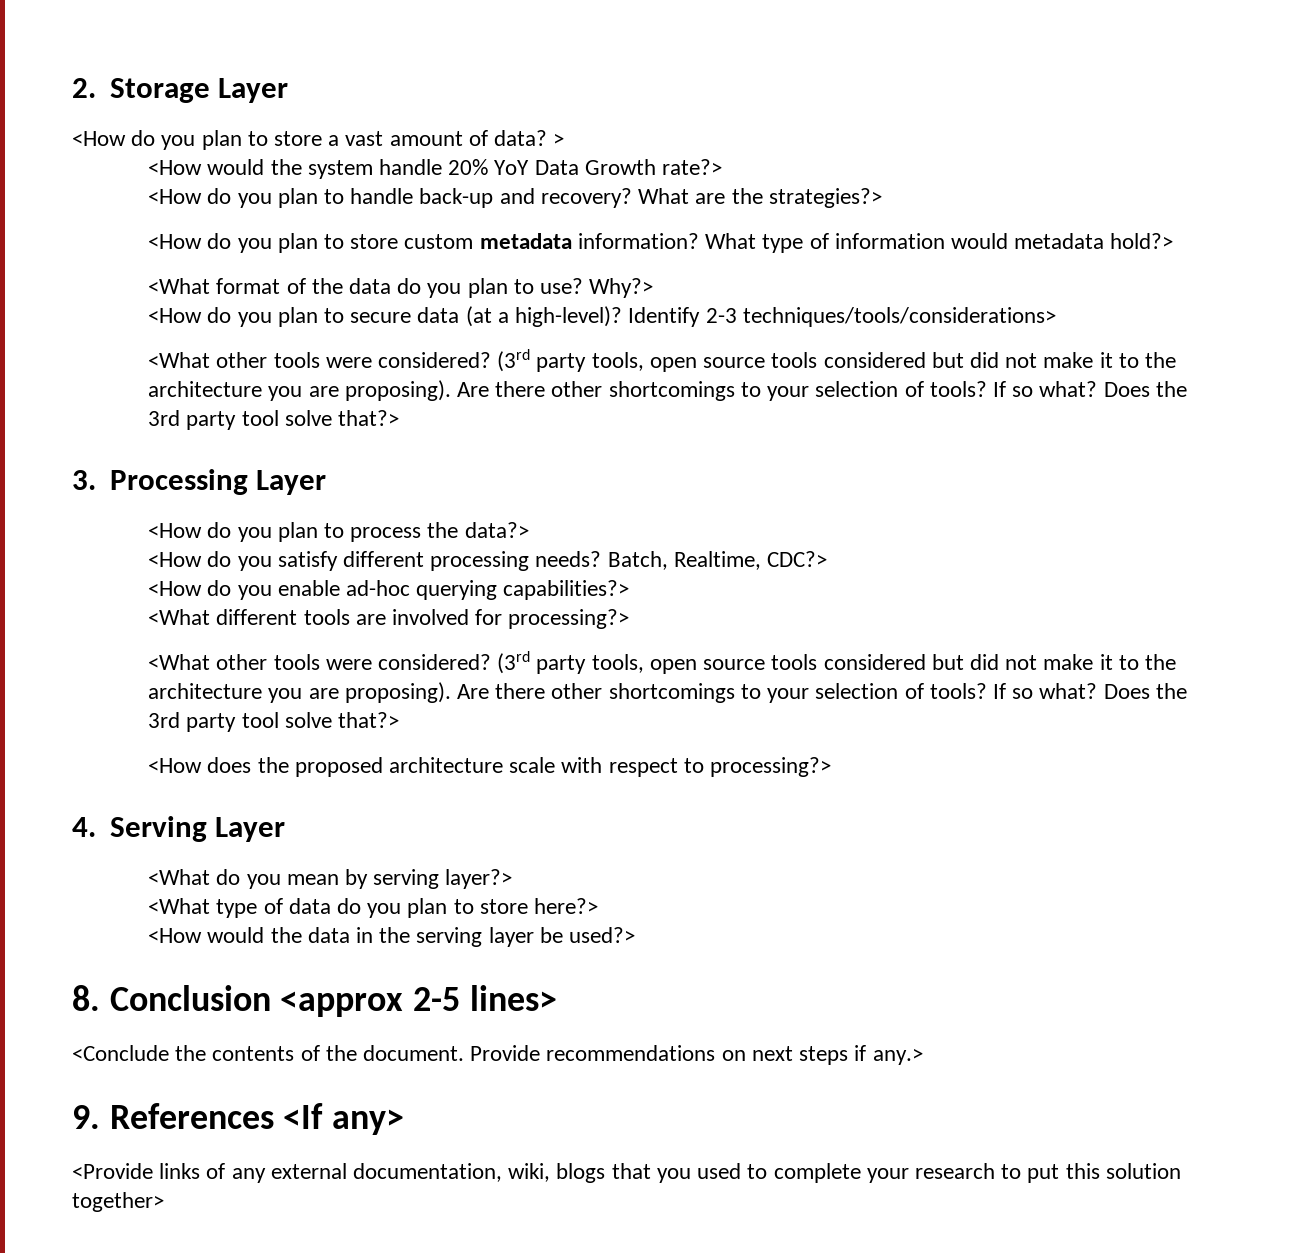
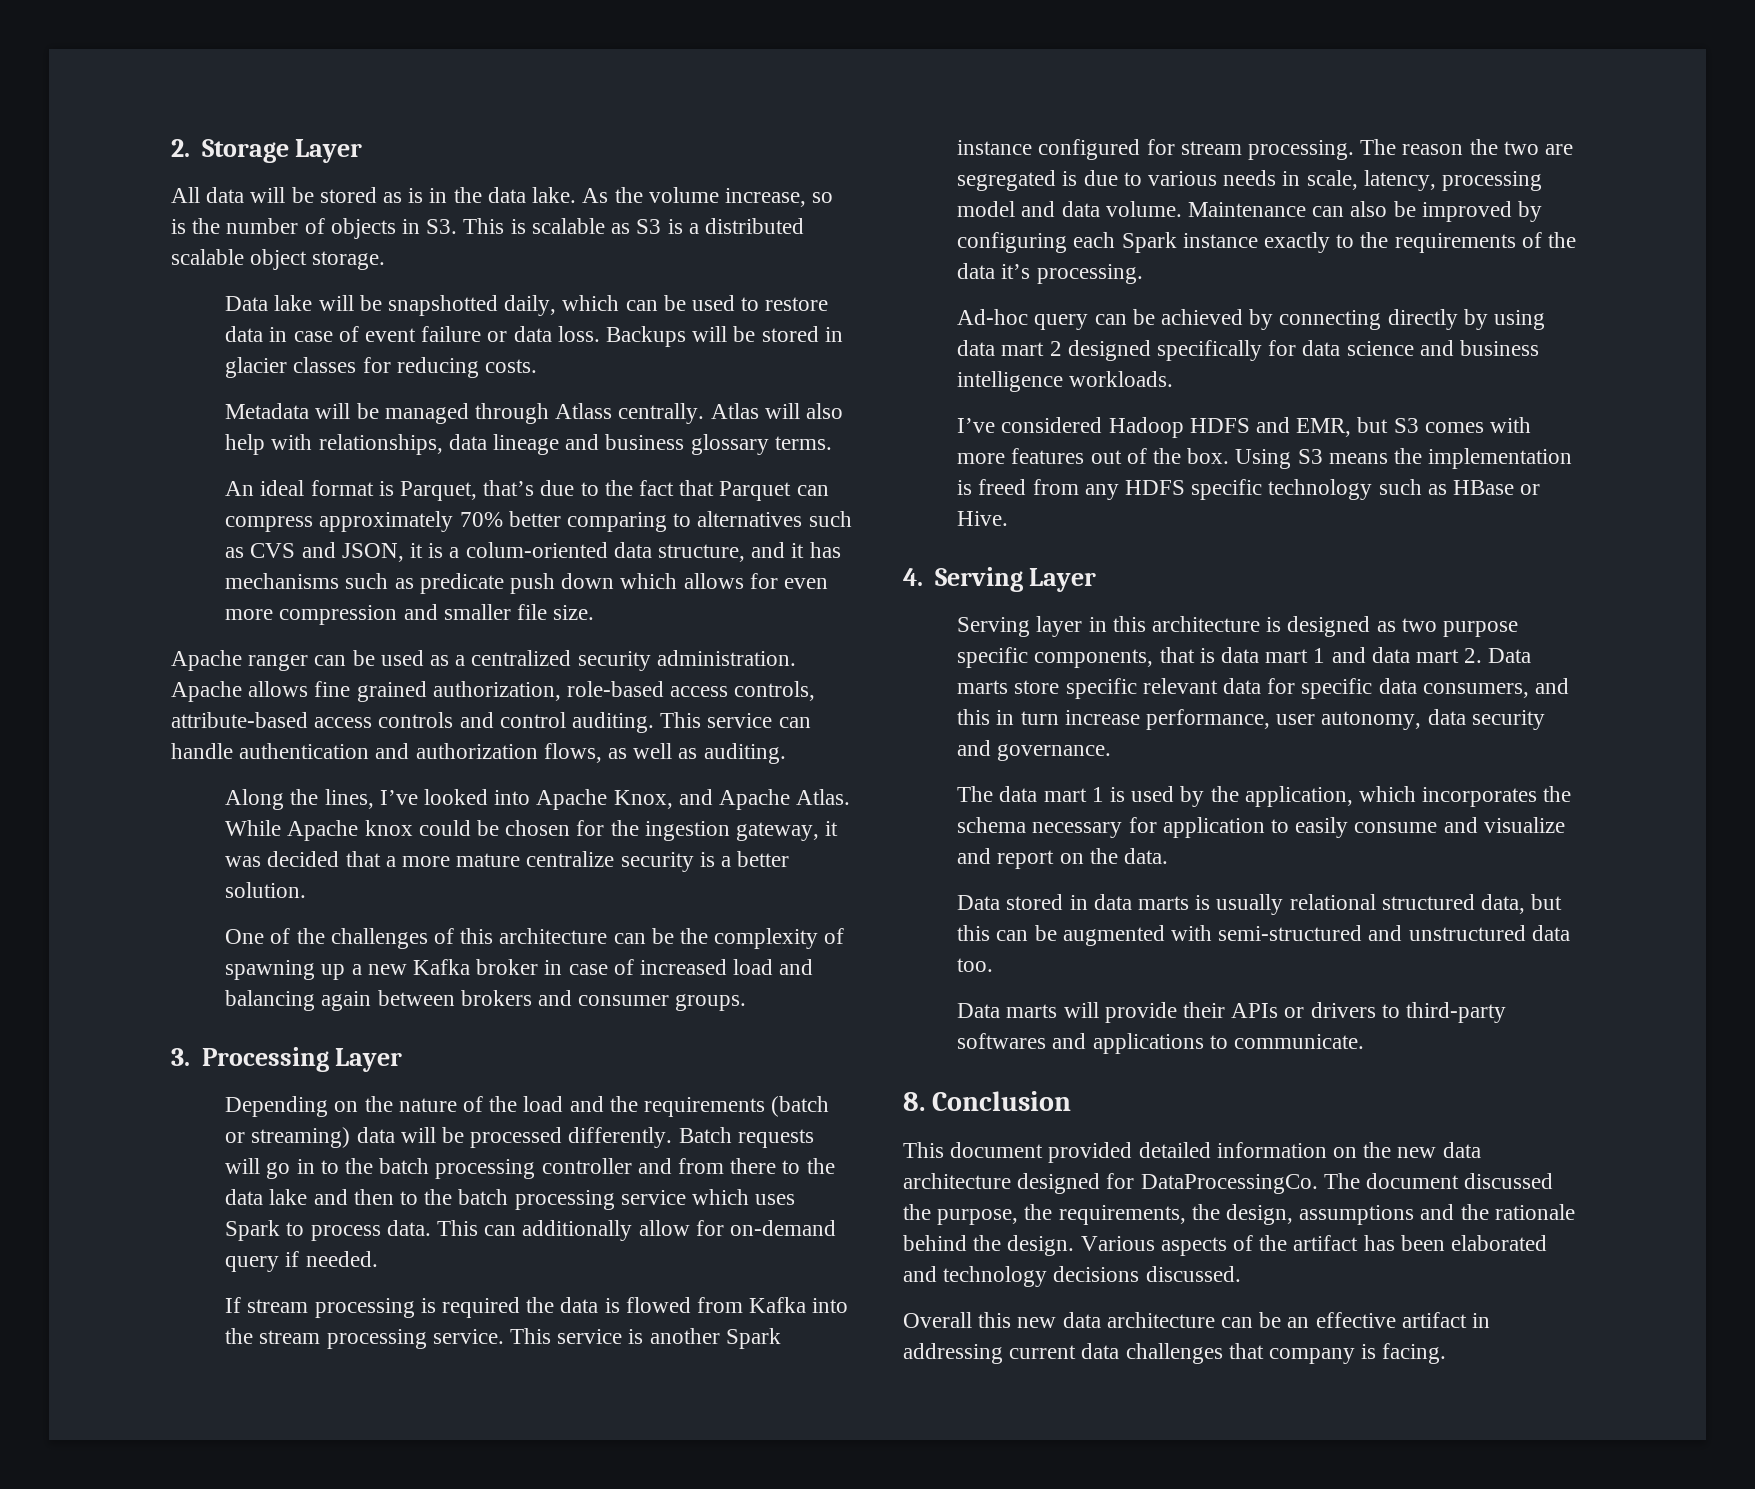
- <How do you plan to store a vast amount of data? >
- <How would the system handle 20% YoY Data Growth rate?>
- <How do you plan to handle back-up and recovery? What are the strategies?>
- <How do you plan to store custom metadata information? What type of information would metadata hold?>
- <What format of the data do you plan to use? Why?>
- <How do you plan to secure data (at a high-level)? Identify 2-3 techniques/tools/considerations>
- <What other tools were considered? (3rd party tools, open source tools considered but did not make it to the architecture you are proposing). Are there other shortcomings to your selection of tools? If so what? Does the 3rd party tool solve that?>
+ All data will be stored as is in the data lake. As the volume increase, so is the number of objects in S3. This is scalable as S3 is a distributed scalable object storage.
+ Data lake will be snapshotted daily, which can be used to restore data in case of event failure or data loss. Backups will be stored in glacier classes for reducing costs.
+ Metadata will be managed through Atlass centrally. Atlas will also help with relationships, data lineage and business glossary terms.
+ An ideal format is Parquet, that’s due to the fact that Parquet can compress approximately 70% better comparing to alternatives such as CVS and JSON, it is a colum-oriented data structure, and it has mechanisms such as predicate push down which allows for even more compression and smaller file size.
+ Apache ranger can be used as a centralized security administration. Apache allows fine grained authorization, role-based access controls, attribute-based access controls and control auditing. This service can handle authentication and authorization flows, as well as auditing.
+ Along the lines, I’ve looked into Apache Knox, and Apache Atlas. While Apache knox could be chosen for the ingestion gateway, it was decided that a more mature centralize security is a better solution.
+ One of the challenges of this architecture can be the complexity of spawning up a new Kafka broker in case of increased load and balancing again between brokers and consumer groups.
  3. Processing Layer
- <How do you plan to process the data?>
- <How do you satisfy different processing needs? Batch, Realtime, CDC?>
- <How do you enable ad-hoc querying capabilities?>
- <What different tools are involved for processing?>
- <What other tools were considered? (3rd party tools, open source tools considered but did not make it to the architecture you are proposing). Are there other shortcomings to your selection of tools? If so what? Does the 3rd party tool solve that?>
- <How does the proposed architecture scale with respect to processing?>
+ Depending on the nature of the load and the requirements (batch or streaming) data will be processed differently. Batch requests will go in to the batch processing controller and from there to the data lake and then to the batch processing service which uses Spark to process data. This can additionally allow for on-demand query if needed.
+ If stream processing is required the data is flowed from Kafka into the stream processing service. This service is another Spark instance configured for stream processing. The reason the two are segregated is due to various needs in scale, latency, processing model and data volume. Maintenance can also be improved by configuring each Spark instance exactly to the requirements of the data it’s processing.
+ Ad-hoc query can be achieved by connecting directly by using data mart 2 designed specifically for data science and business intelligence workloads.
+ I’ve considered Hadoop HDFS and EMR, but S3 comes with more features out of the box. Using S3 means the implementation is freed from any HDFS specific technology such as HBase or Hive.
  4. Serving Layer
- <What do you mean by serving layer?>
- <What type of data do you plan to store here?>
- <How would the data in the serving layer be used?>
- 8. Conclusion <approx 2-5 lines>
- <Conclude the contents of the document. Provide recommendations on next steps if any.>
- 9. References <If any>
- <Provide links of any external documentation, wiki, blogs that you used to complete your research to put this solution together>
+ Serving layer in this architecture is designed as two purpose specific components, that is data mart 1 and data mart 2. Data marts store specific relevant data for specific data consumers, and this in turn increase performance, user autonomy, data security and governance.
+ The data mart 1 is used by the application, which incorporates the schema necessary for application to easily consume and visualize and report on the data.
+ Data stored in data marts is usually relational structured data, but this can be augmented with semi-structured and unstructured data too.
+ Data marts will provide their APIs or drivers to third-party softwares and applications to communicate.
+ 8. Conclusion
+ This document provided detailed information on the new data architecture designed for DataProcessingCo. The document discussed the purpose, the requirements, the design, assumptions and the rationale behind the design. Various aspects of the artifact has been elaborated and technology decisions discussed.
+ Overall this new data architecture can be an effective artifact in addressing current data challenges that company is facing.

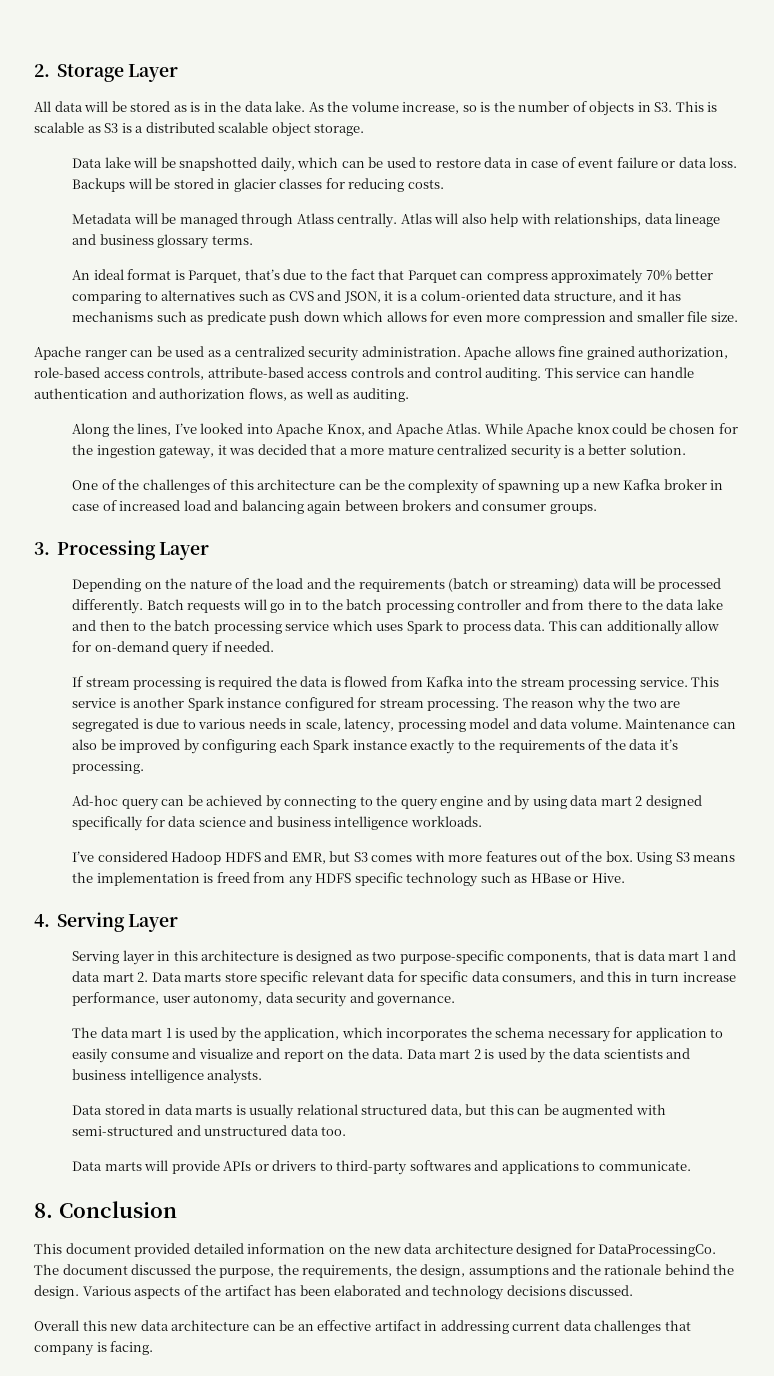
- While Apache knox could be chosen for the ingestion gateway, it was decided that a more mature centralize security is a better solution.
+ While Apache knox could be chosen for the ingestion gateway, it was decided that a more mature centralized security is a better solution.
- The reason the two are segregated is due to various needs in scale, latency, processing model and data volume.
+ The reason why the two are segregated is due to various needs in scale, latency, processing model and data volume.
- Ad-hoc query can be achieved by connecting directly by using data mart 2 designed specifically for data science and business intelligence workloads.
+ Ad-hoc query can be achieved by connecting to the query engine and by using data mart 2 designed specifically for data science and business intelligence workloads.
- Serving layer in this architecture is designed as two purpose specific components, that is data mart 1 and data mart 2. Data marts store specific relevant data for specific data consumers, and this in turn increase performance, user autonomy, data security and governance.
+ Serving layer in this architecture is designed as two purpose-specific components, that is data mart 1 and data mart 2. Data marts store specific relevant data for specific data consumers, and this in turn increase performance, user autonomy, data security and governance.
+ Data mart 2 is used by the data scientists and business intelligence analysts.
- Data marts will provide their APIs or drivers to third-party softwares and applications to communicate.
+ Data marts will provide APIs or drivers to third-party softwares and applications to communicate.

